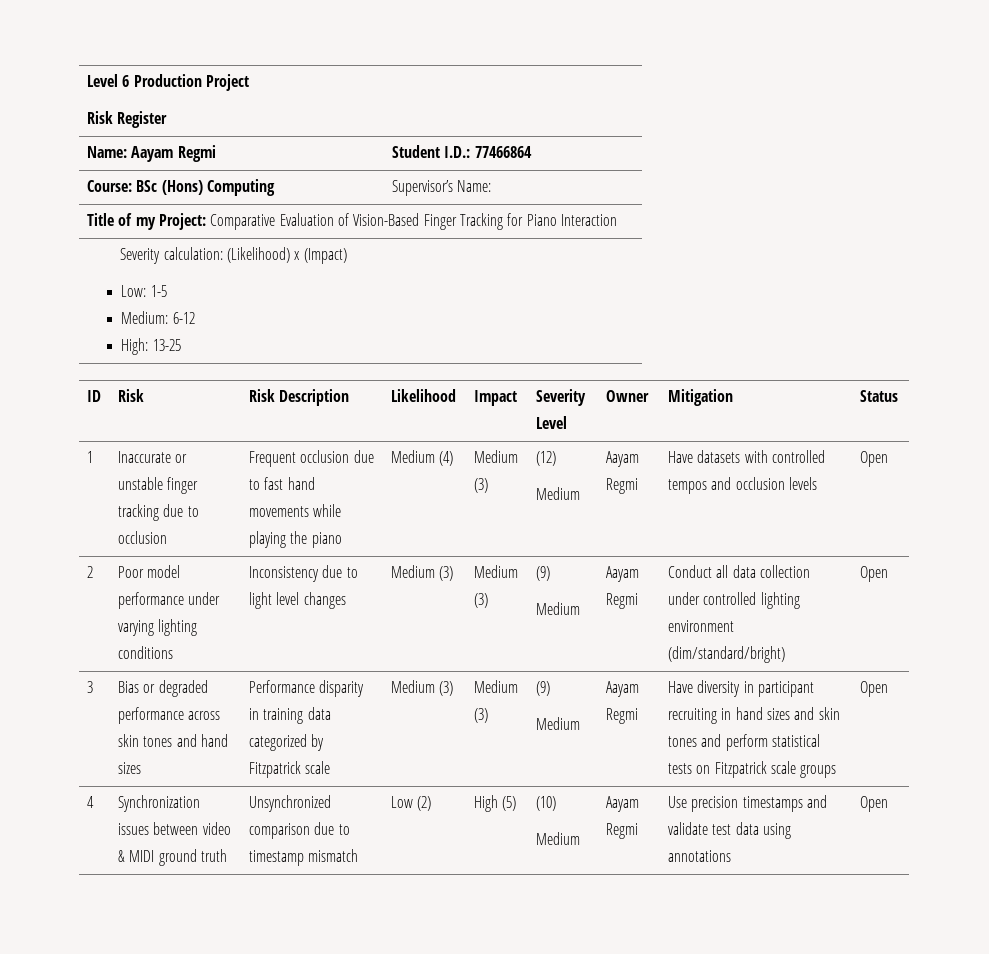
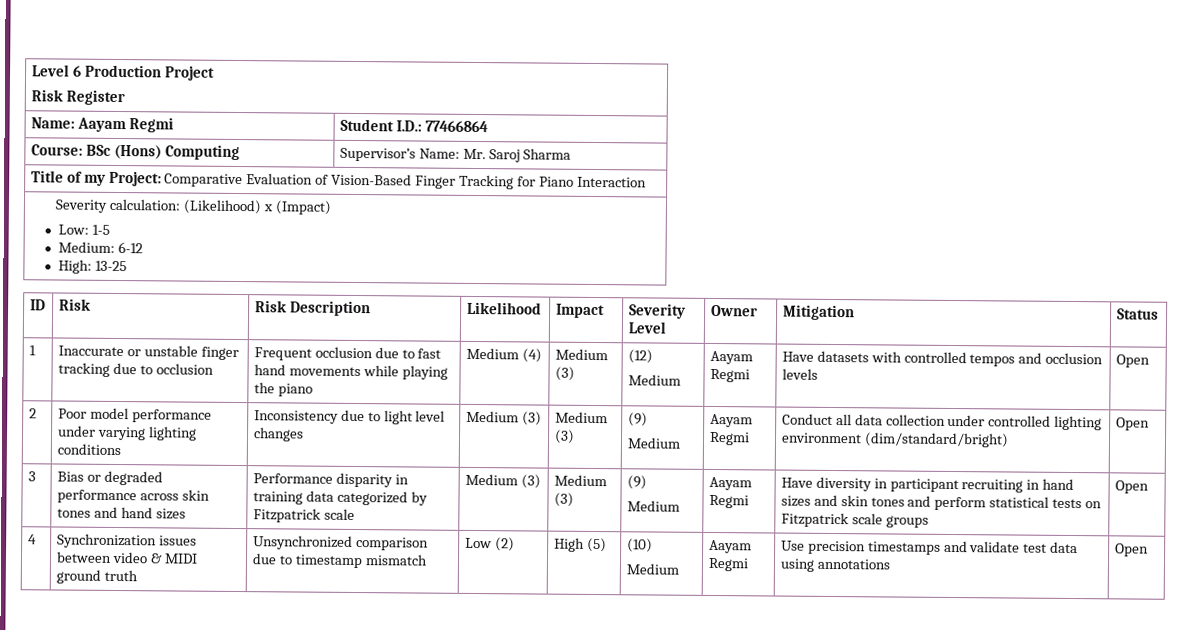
- Course: BSc (Hons) Computing | Supervisor’s Name:
+ Course: BSc (Hons) Computing | Supervisor’s Name: Mr. Saroj Sharma

